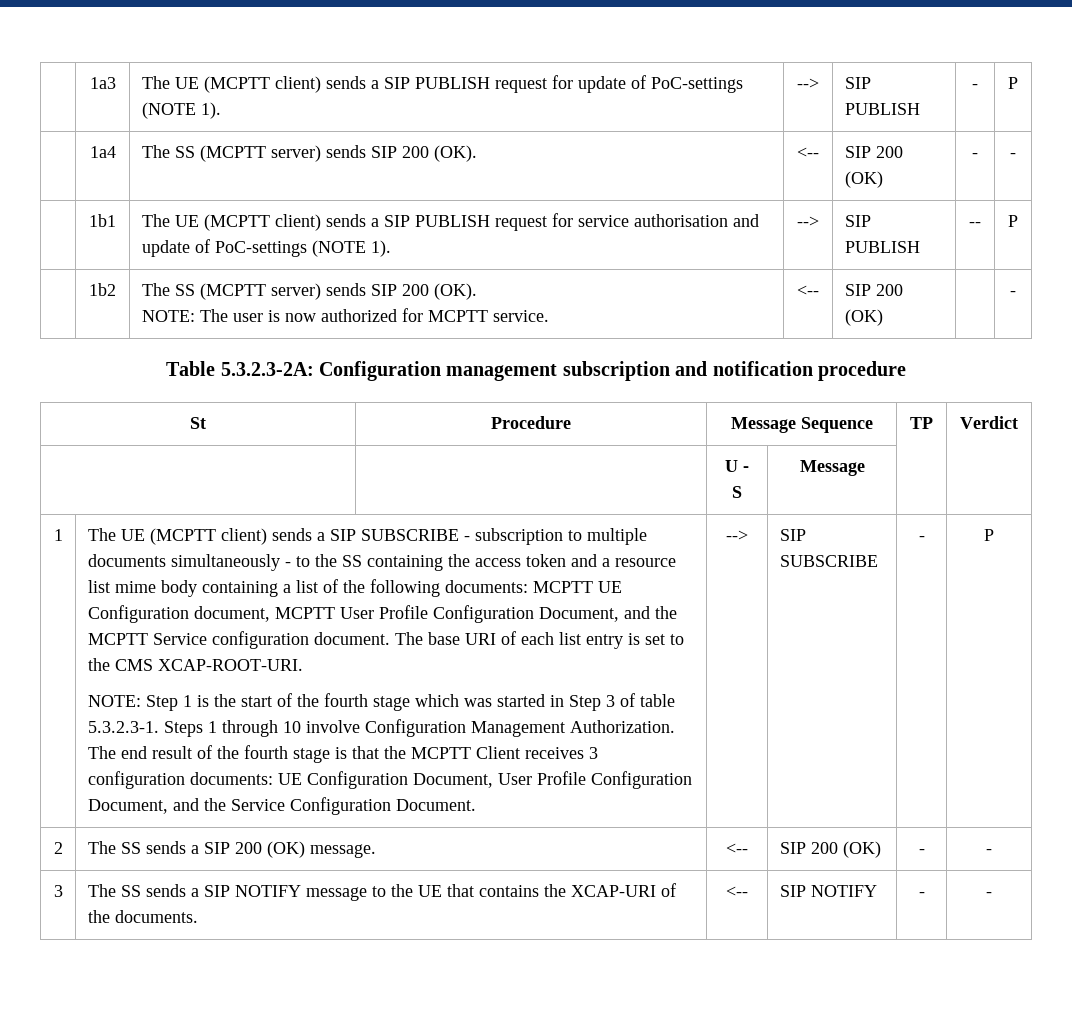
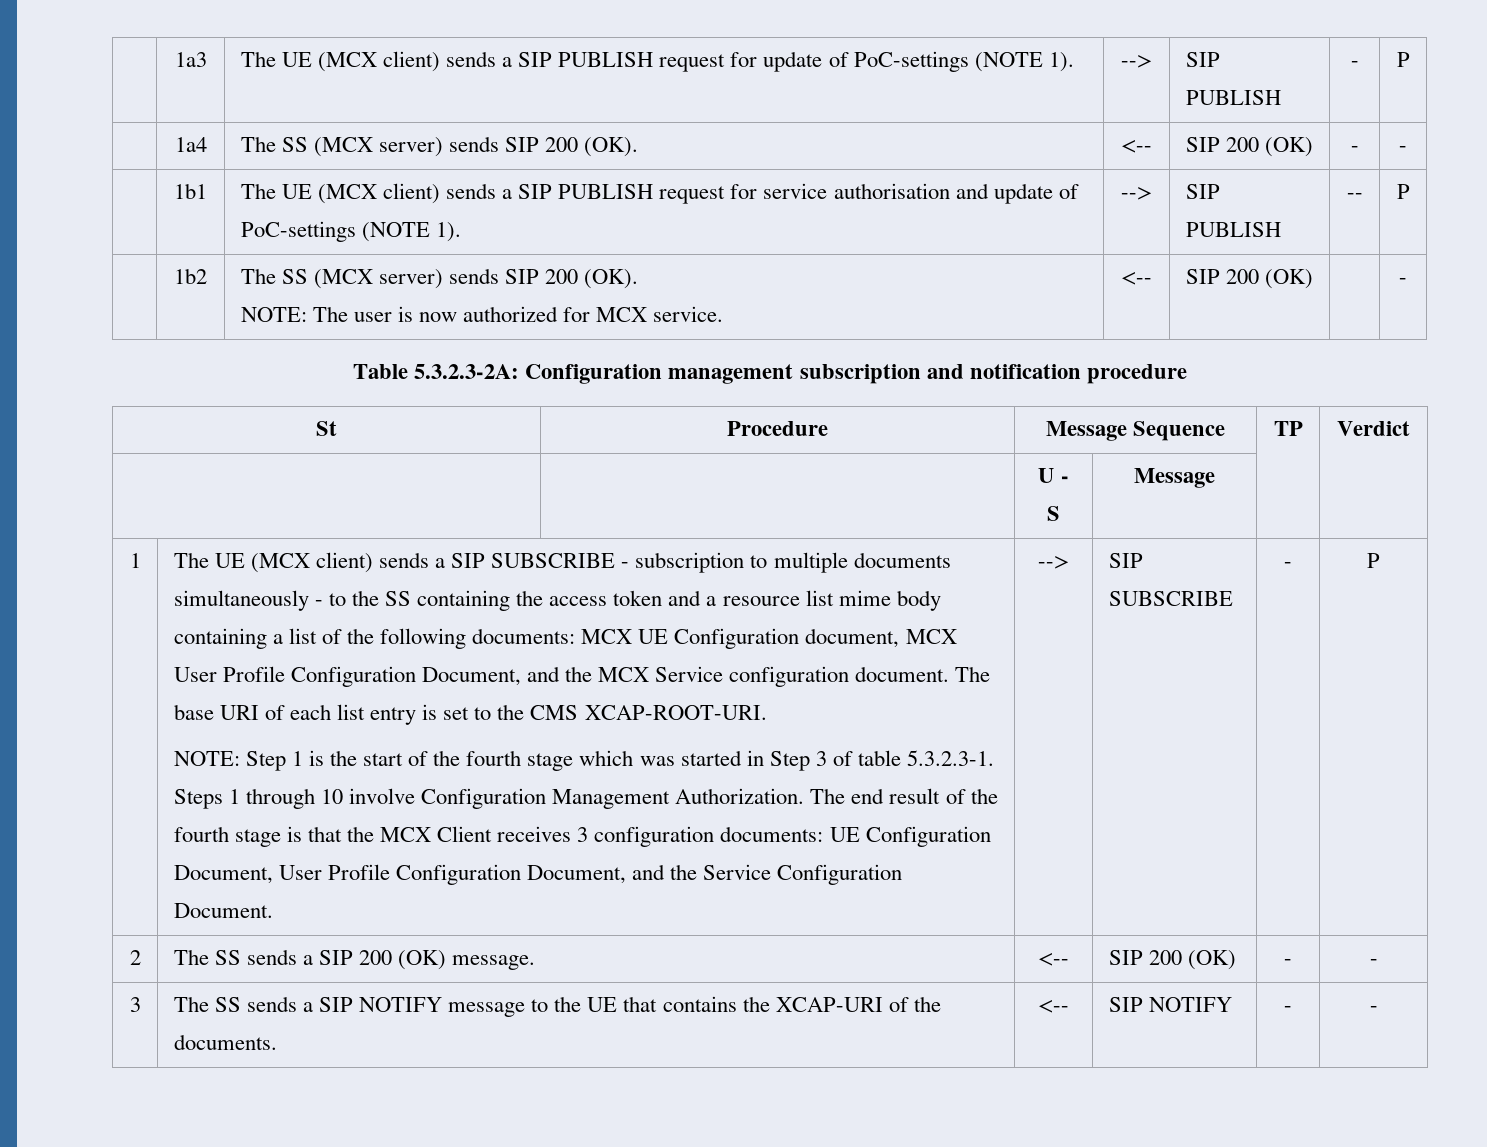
- | 1a3 | The UE (MCPTT client) sends a SIP PUBLISH request for update of PoC-settings (NOTE 1). | --> | SIP PUBLISH | - | P
+ | 1a3 | The UE (MCX client) sends a SIP PUBLISH request for update of PoC-settings (NOTE 1). | --> | SIP PUBLISH | - | P
- | 1a4 | The SS (MCPTT server) sends SIP 200 (OK). | <-- | SIP 200 (OK) | - | -
+ | 1a4 | The SS (MCX server) sends SIP 200 (OK). | <-- | SIP 200 (OK) | - | -
- | 1b1 | The UE (MCPTT client) sends a SIP PUBLISH request for service authorisation and update of PoC-settings (NOTE 1). | --> | SIP PUBLISH | -- | P
+ | 1b1 | The UE (MCX client) sends a SIP PUBLISH request for service authorisation and update of PoC-settings (NOTE 1). | --> | SIP PUBLISH | -- | P
- | 1b2 | The SS (MCPTT server) sends SIP 200 (OK).
- NOTE: The user is now authorized for MCPTT service. | <-- | SIP 200 (OK) | | -
+ | 1b2 | The SS (MCX server) sends SIP 200 (OK).
+ NOTE: The user is now authorized for MCX service. | <-- | SIP 200 (OK) | | -
- The UE (MCPTT client) sends a SIP SUBSCRIBE - subscription to multiple documents simultaneously - to the SS containing the access token and a resource list mime body containing a list of the following documents: MCPTT UE Configuration document, MCPTT User Profile Configuration Document, and the MCPTT Service configuration document.
+ The UE (MCX client) sends a SIP SUBSCRIBE - subscription to multiple documents simultaneously - to the SS containing the access token and a resource list mime body containing a list of the following documents: MCX UE Configuration document, MCX User Profile Configuration Document, and the MCX Service configuration document.
- The end result of the fourth stage is that the MCPTT Client receives 3 configuration documents: UE Configuration Document, User Profile Configuration Document, and the Service Configuration Document.
+ The end result of the fourth stage is that the MCX Client receives 3 configuration documents: UE Configuration Document, User Profile Configuration Document, and the Service Configuration Document.

